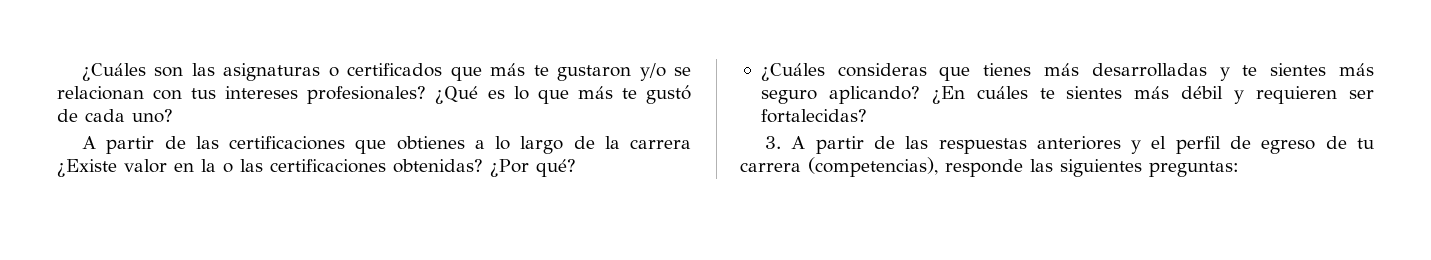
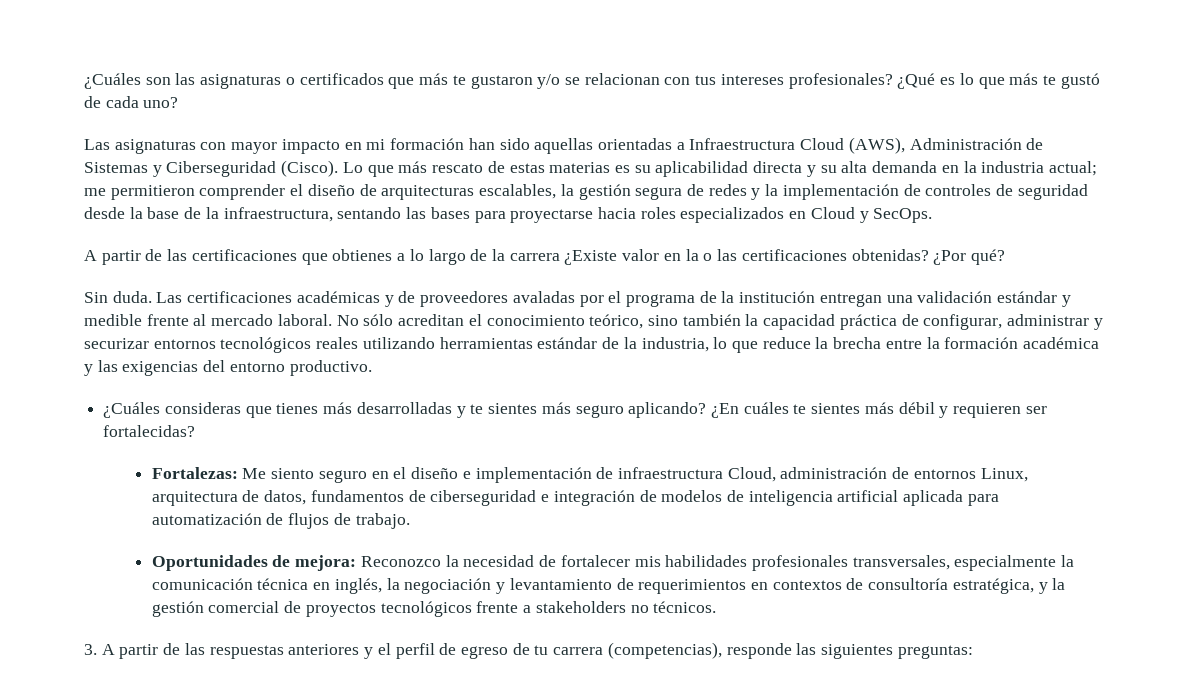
+ Las asignaturas con mayor impacto en mi formación han sido aquellas orientadas a Infraestructura Cloud (AWS), Administración de Sistemas y Ciberseguridad (Cisco). Lo que más rescato de estas materias es su aplicabilidad directa y su alta demanda en la industria actual; me permitieron comprender el diseño de arquitecturas escalables, la gestión segura de redes y la implementación de controles de seguridad desde la base de la infraestructura, sentando las bases para proyectarse hacia roles especializados en Cloud y SecOps.
+ Sin duda. Las certificaciones académicas y de proveedores avaladas por el programa de la institución entregan una validación estándar y medible frente al mercado laboral. No sólo acreditan el conocimiento teórico, sino también la capacidad práctica de configurar, administrar y securizar entornos tecnológicos reales utilizando herramientas estándar de la industria, lo que reduce la brecha entre la formación académica y las exigencias del entorno productivo.
+ Fortalezas: Me siento seguro en el diseño e implementación de infraestructura Cloud, administración de entornos Linux, arquitectura de datos, fundamentos de ciberseguridad e integración de modelos de inteligencia artificial aplicada para automatización de flujos de trabajo.
+ Oportunidades de mejora: Reconozco la necesidad de fortalecer mis habilidades profesionales transversales, especialmente la comunicación técnica en inglés, la negociación y levantamiento de requerimientos en contextos de consultoría estratégica, y la gestión comercial de proyectos tecnológicos frente a stakeholders no técnicos.

